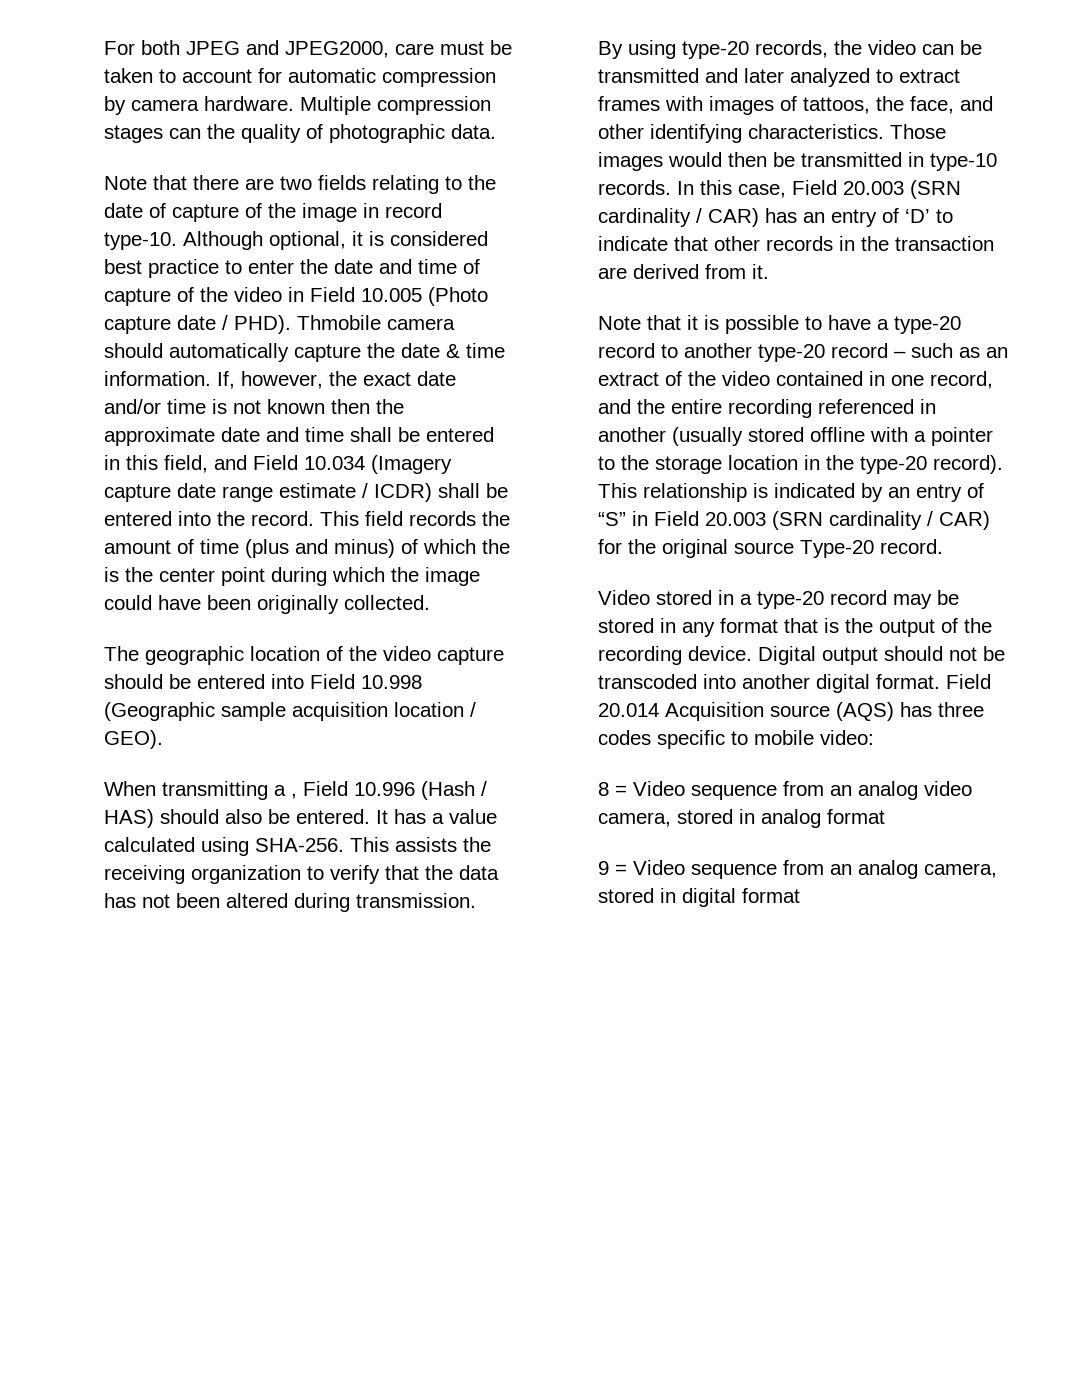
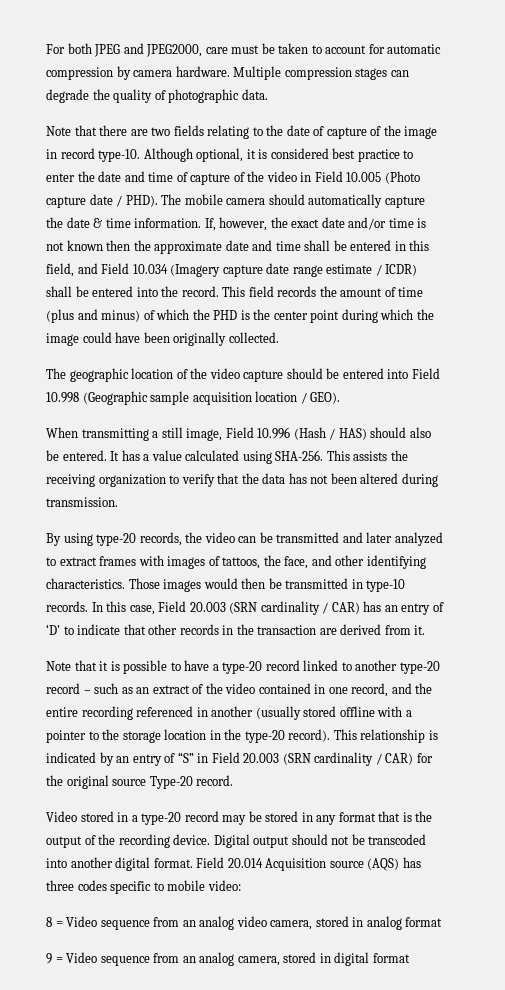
- Multiple compression stages can the quality of photographic data.
+ Multiple compression stages can degrade the quality of photographic data.
- Thmobile camera should automatically capture the date & time information.
+ The mobile camera should automatically capture the date & time information.
- This field records the amount of time (plus and minus) of which the is the center point during which the image could have been originally collected.
+ This field records the amount of time (plus and minus) of which the PHD is the center point during which the image could have been originally collected.
- When transmitting a , Field 10.996 (Hash / HAS) should also be entered.
+ When transmitting a still image, Field 10.996 (Hash / HAS) should also be entered.
- Note that it is possible to have a type-20 record to another type-20 record – such as an extract of the video contained in one record, and the entire recording referenced in another (usually stored offline with a pointer to the storage location in the type-20 record).
+ Note that it is possible to have a type-20 record linked to another type-20 record – such as an extract of the video contained in one record, and the entire recording referenced in another (usually stored offline with a pointer to the storage location in the type-20 record).

